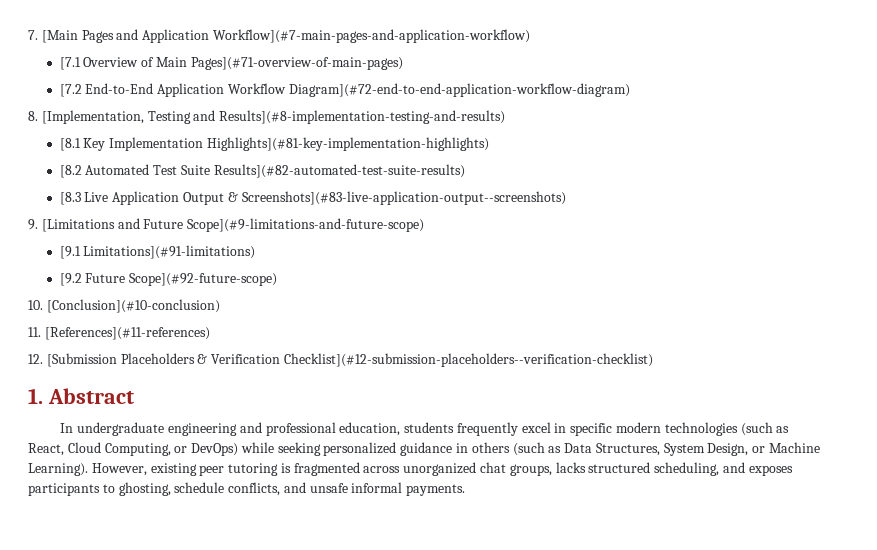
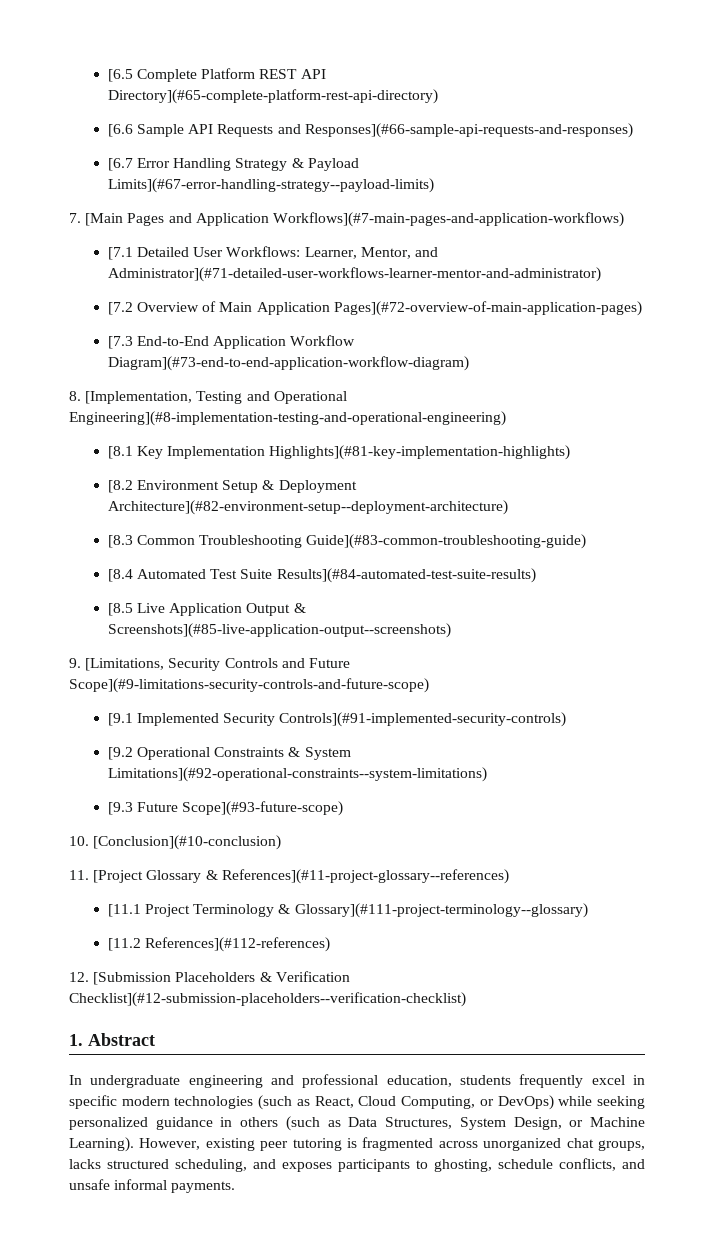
+ [6.5 Complete Platform REST API Directory](#65-complete-platform-rest-api-directory)
+ [6.6 Sample API Requests and Responses](#66-sample-api-requests-and-responses)
+ [6.7 Error Handling Strategy & Payload Limits](#67-error-handling-strategy--payload-limits)
- 7. [Main Pages and Application Workflow](#7-main-pages-and-application-workflow)
+ 7. [Main Pages and Application Workflows](#7-main-pages-and-application-workflows)
- [7.1 Overview of Main Pages](#71-overview-of-main-pages)
- [7.2 End-to-End Application Workflow Diagram](#72-end-to-end-application-workflow-diagram)
+ [7.1 Detailed User Workflows: Learner, Mentor, and Administrator](#71-detailed-user-workflows-learner-mentor-and-administrator)
+ [7.2 Overview of Main Application Pages](#72-overview-of-main-application-pages)
+ [7.3 End-to-End Application Workflow Diagram](#73-end-to-end-application-workflow-diagram)
- 8. [Implementation, Testing and Results](#8-implementation-testing-and-results)
+ 8. [Implementation, Testing and Operational Engineering](#8-implementation-testing-and-operational-engineering)
- [8.2 Automated Test Suite Results](#82-automated-test-suite-results)
- [8.3 Live Application Output & Screenshots](#83-live-application-output--screenshots)
+ [8.2 Environment Setup & Deployment Architecture](#82-environment-setup--deployment-architecture)
+ [8.3 Common Troubleshooting Guide](#83-common-troubleshooting-guide)
+ [8.4 Automated Test Suite Results](#84-automated-test-suite-results)
+ [8.5 Live Application Output & Screenshots](#85-live-application-output--screenshots)
- 9. [Limitations and Future Scope](#9-limitations-and-future-scope)
+ 9. [Limitations, Security Controls and Future Scope](#9-limitations-security-controls-and-future-scope)
- [9.1 Limitations](#91-limitations)
- [9.2 Future Scope](#92-future-scope)
+ [9.1 Implemented Security Controls](#91-implemented-security-controls)
+ [9.2 Operational Constraints & System Limitations](#92-operational-constraints--system-limitations)
+ [9.3 Future Scope](#93-future-scope)
  10. [Conclusion](#10-conclusion)
- 11. [References](#11-references)
+ 11. [Project Glossary & References](#11-project-glossary--references)
+ [11.1 Project Terminology & Glossary](#111-project-terminology--glossary)
+ [11.2 References](#112-references)

